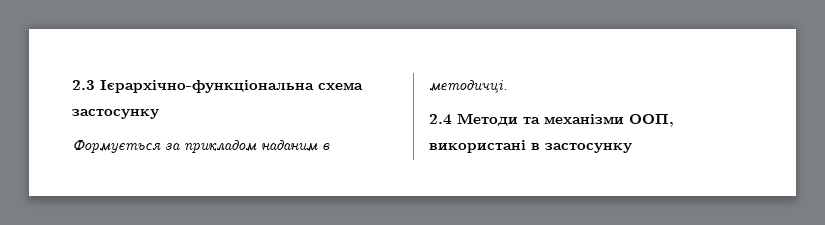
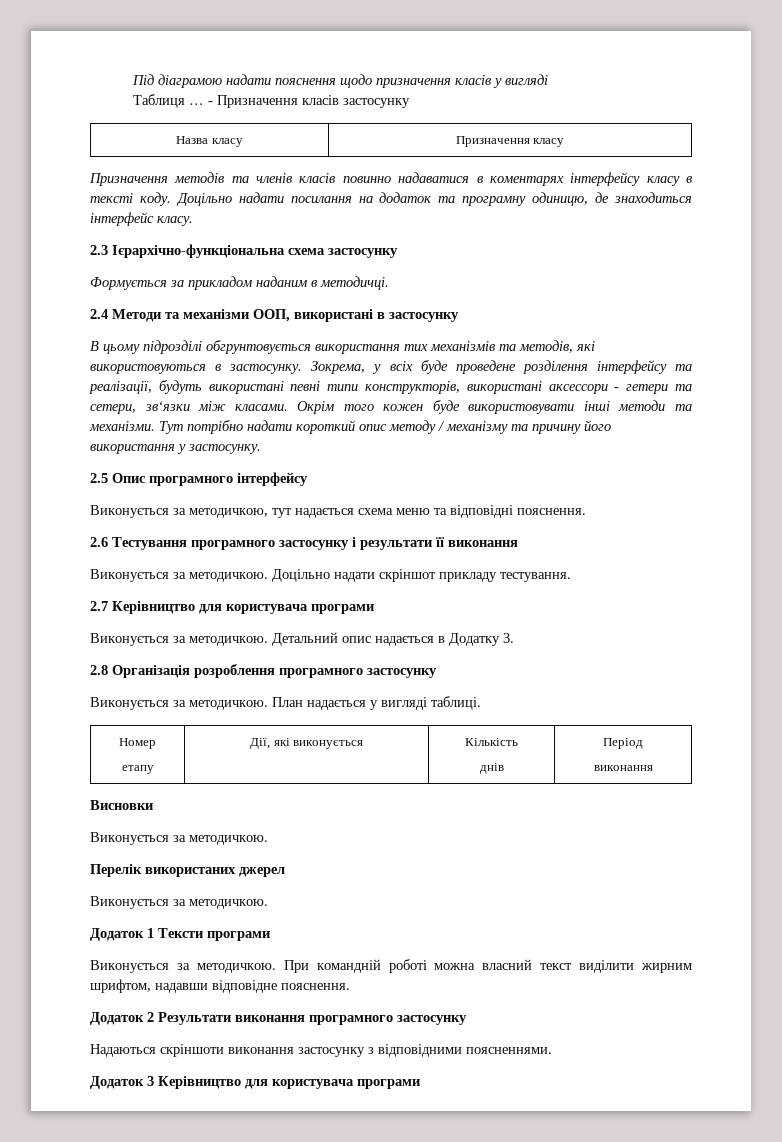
+ Під діаграмою надати пояснення щодо призначення класів у вигляді
+ Таблиця … - Призначення класів застосунку
+ Назва класу | Призначення класу
+ Призначення методів та членів класів повинно надаватися в коментарях інтерфейсу класу в тексті коду. Доцільно надати посилання на додаток та програмну одиницю, де знаходиться інтерфейс класу.
+ В цьому підрозділі обгрунтовується використання тих механізмів та методів, які використовуються в застосунку. Зокрема, у всіх буде проведене розділення інтерфейсу та реалізації, будуть використані певні типи конструкторів, використані аксессори - гетери та сетери, зв‘язки між класами. Окрім того кожен буде використовувати інші методи та механізми. Тут потрібно надати короткий опис методу / механізму та причину його використання у застосунку.
+ 2.5 Опис програмного інтерфейсу
+ Виконується за методичкою, тут надається схема меню та відповідні пояснення.
+ 2.6 Тестування програмного застосунку і результати її виконання
+ Виконується за методичкою. Доцільно надати скріншот прикладу тестування.
+ 2.7 Керівництво для користувача програми
+ Виконується за методичкою. Детальний опис надається в Додатку 3.
+ 2.8 Організація розроблення програмного застосунку
+ Виконується за методичкою. План надається у вигляді таблиці.
+ Номер
+ етапу | Дії, які виконується | Кількість
+ днів | Період
+ виконання
+ Висновки
+ Виконується за методичкою.
+ Перелік використаних джерел
+ Виконується за методичкою.
+ Додаток 1 Тексти програми
+ Виконується за методичкою. При командній роботі можна власний текст виділити жирним шрифтом, надавши відповідне пояснення.
+ Додаток 2 Результати виконання програмного застосунку
+ Надаються скріншоти виконання застосунку з відповідними поясненнями.
+ Додаток 3 Керівництво для користувача програми

